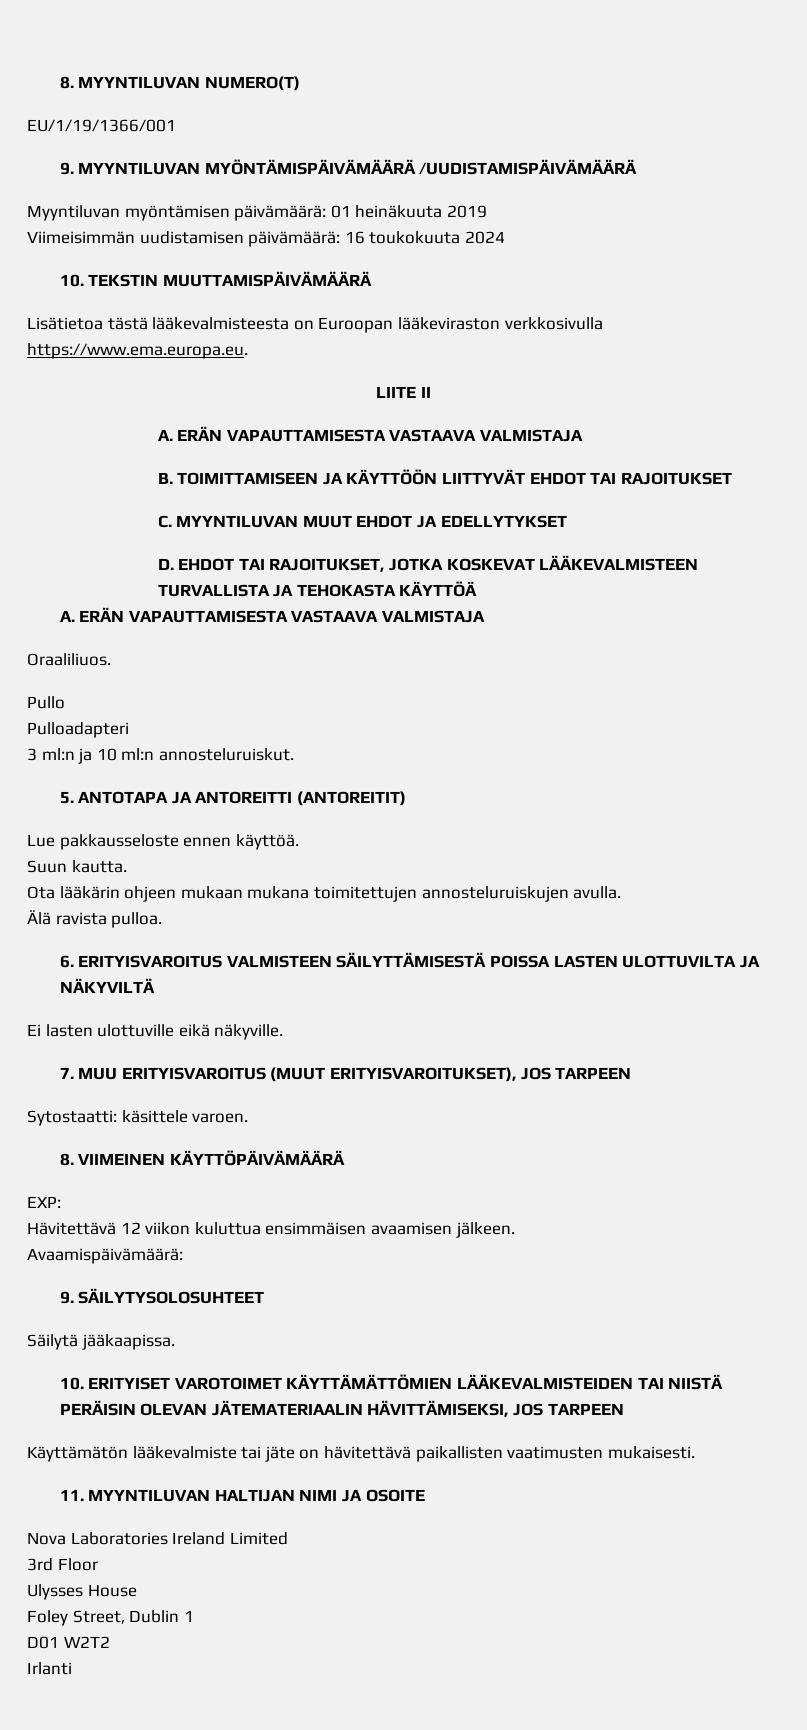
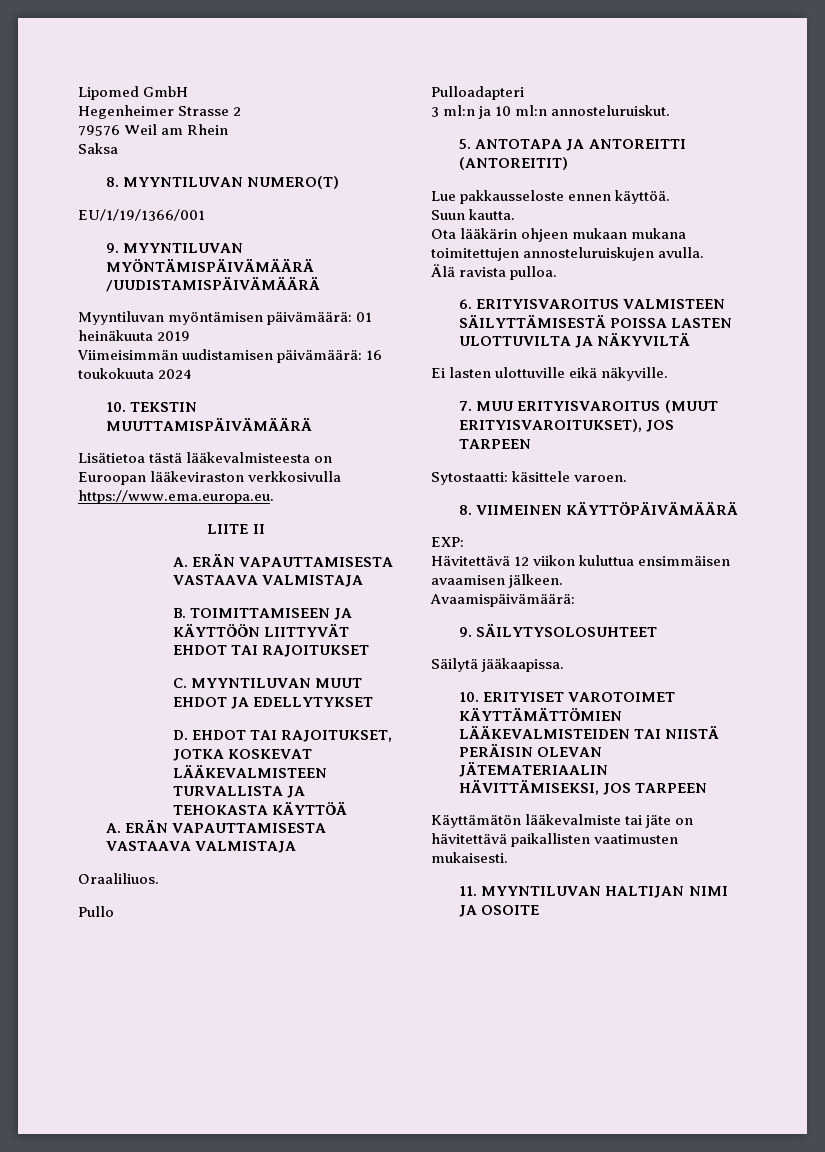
+ Lipomed GmbH
+ Hegenheimer Strasse 2
+ 79576 Weil am Rhein
+ Saksa
- Nova Laboratories Ireland Limited
- 3rd Floor
- Ulysses House
- Foley Street, Dublin 1
- D01 W2T2
- Irlanti

